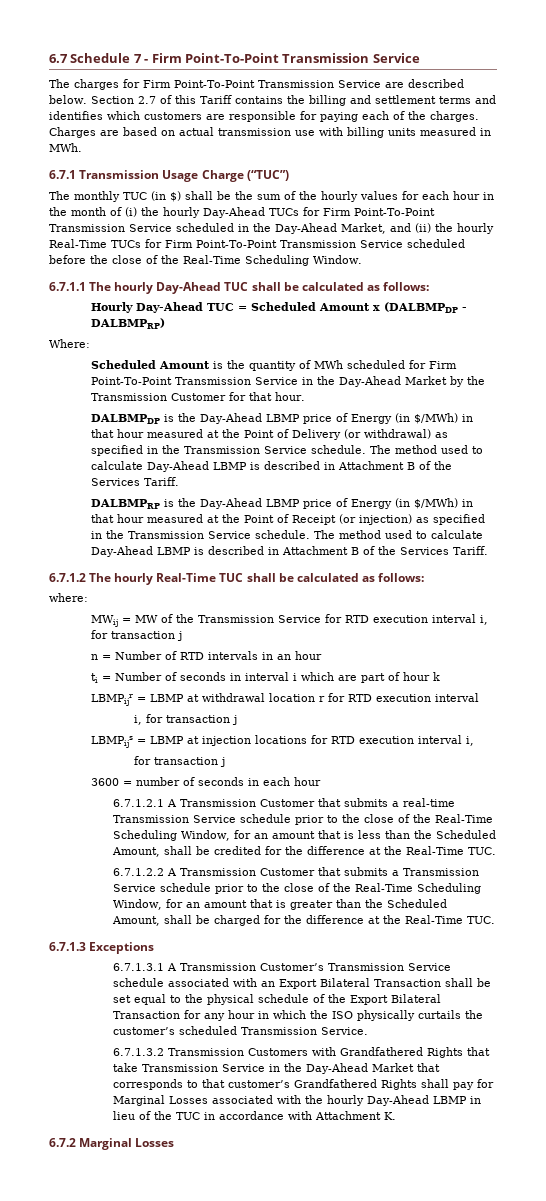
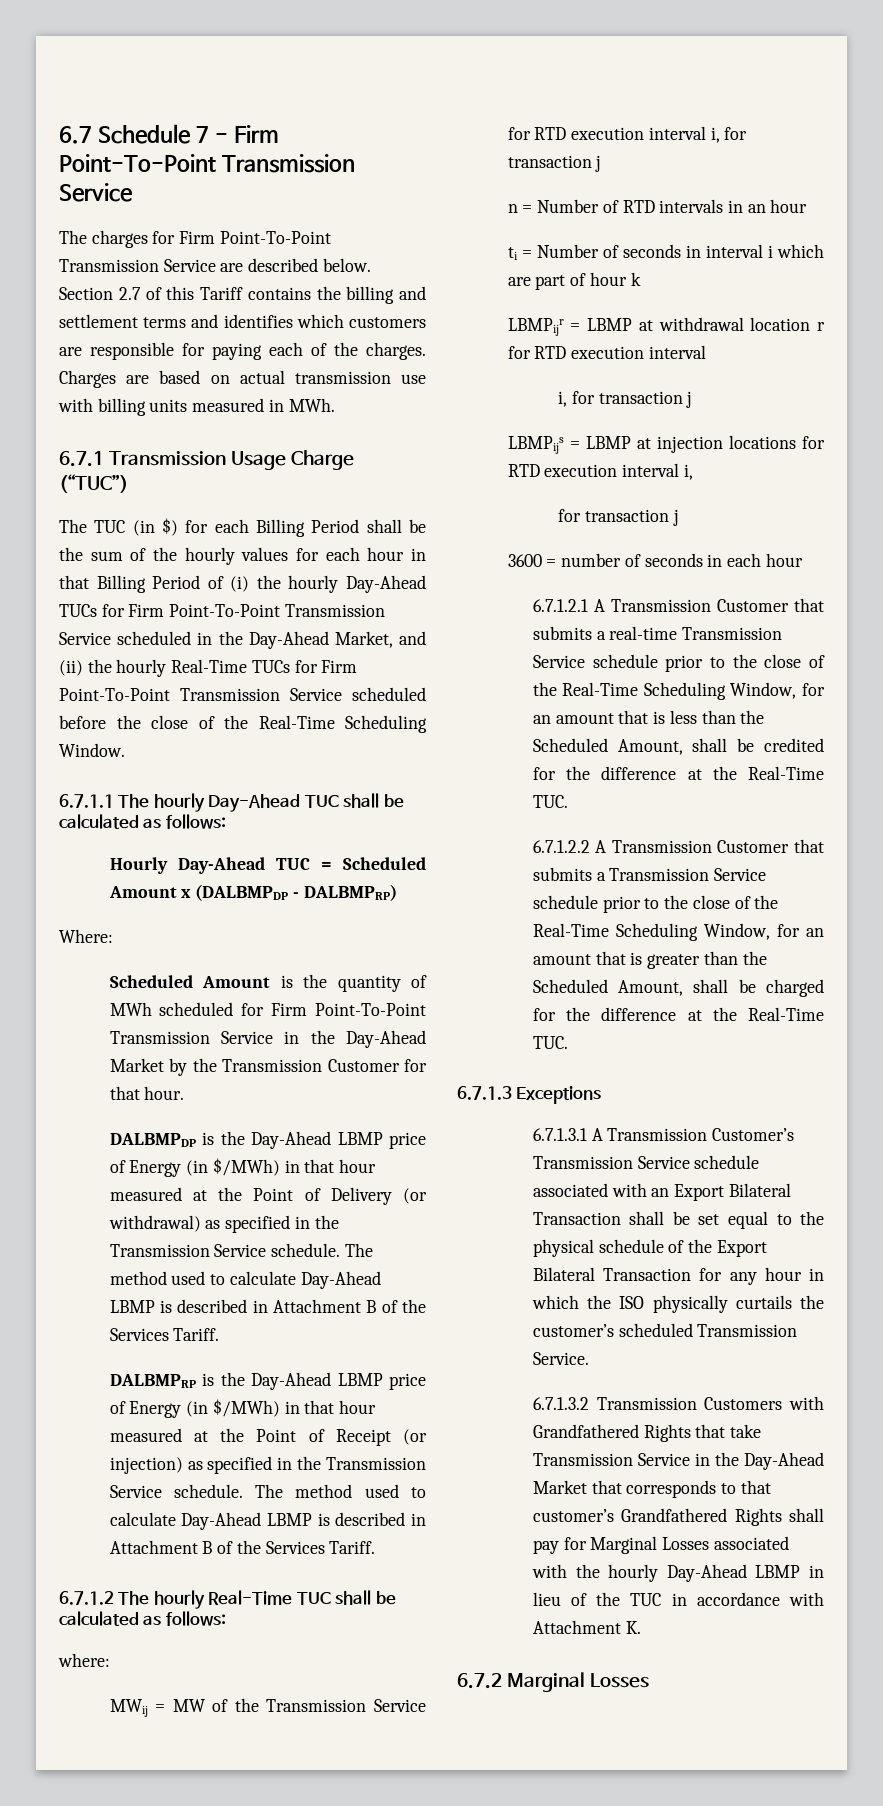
- The monthly TUC (in $) shall be the sum of the hourly values for each hour in the month of (i) the hourly Day-Ahead TUCs for Firm Point-To-Point Transmission Service scheduled in the Day-Ahead Market, and (ii) the hourly Real-Time TUCs for Firm Point-To-Point Transmission Service scheduled before the close of the Real-Time Scheduling Window.
+ The TUC (in $) for each Billing Period shall be the sum of the hourly values for each hour in that Billing Period of (i) the hourly Day-Ahead TUCs for Firm Point-To-Point Transmission Service scheduled in the Day-Ahead Market, and (ii) the hourly Real-Time TUCs for Firm Point-To-Point Transmission Service scheduled before the close of the Real-Time Scheduling Window.

